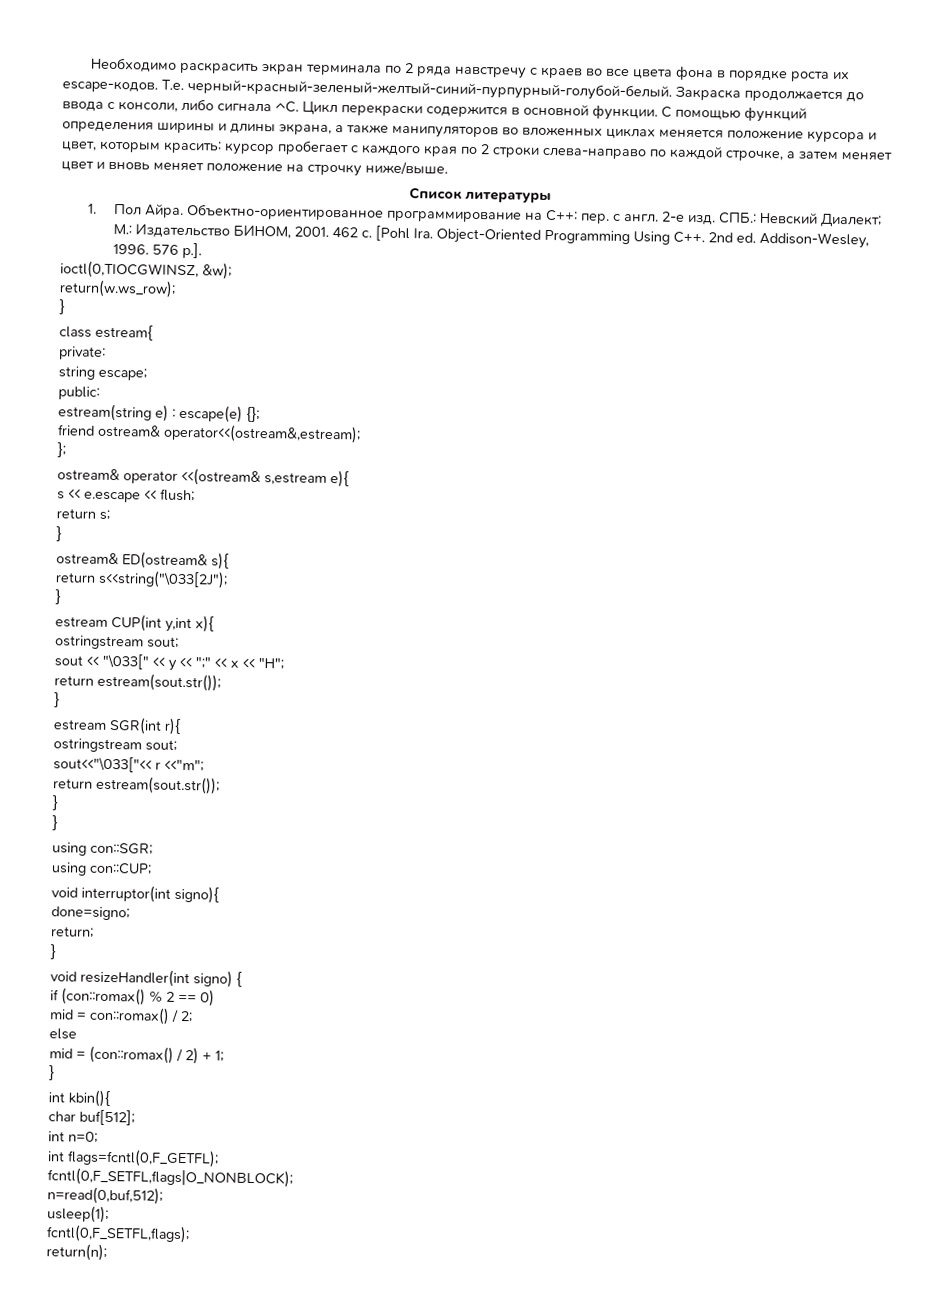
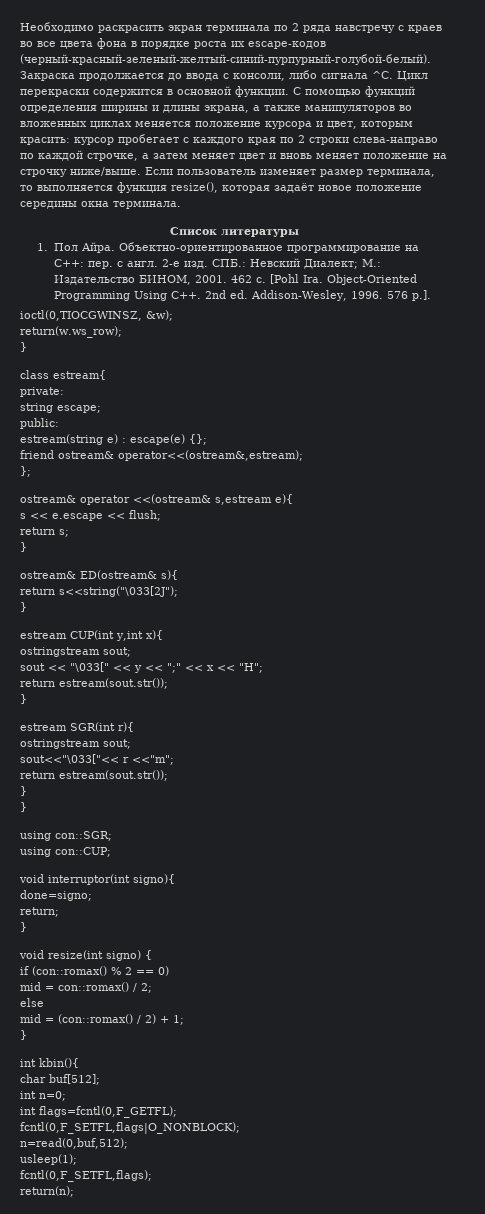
- Необходимо раскрасить экран терминала по 2 ряда навстречу с краев во все цвета фона в порядке роста их escape-кодов. Т.е. черный-красный-зеленый-желтый-синий-пурпурный-голубой-белый.
+ Необходимо раскрасить экран терминала по 2 ряда навстречу с краев во все цвета фона в порядке роста их escape-кодов (черный-красный-зеленый-желтый-синий-пурпурный-голубой-белый).
+ Если пользователь изменяет размер терминала, то выполняется функция resize(), которая задаёт новое положение середины окна терминала.
- void resizeHandler(int signo) {
+ void resize(int signo) {

